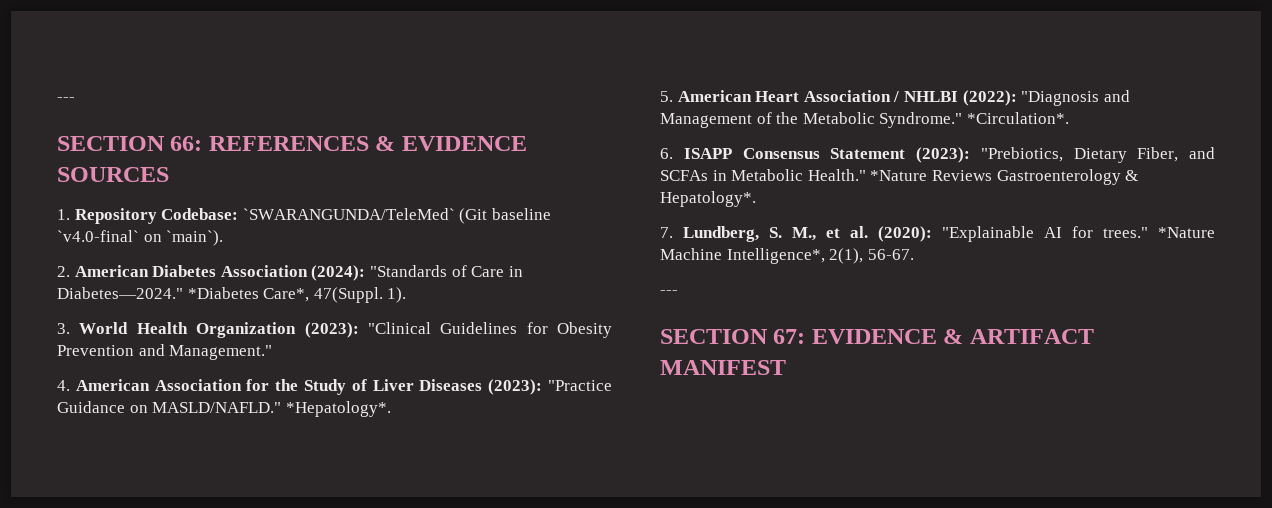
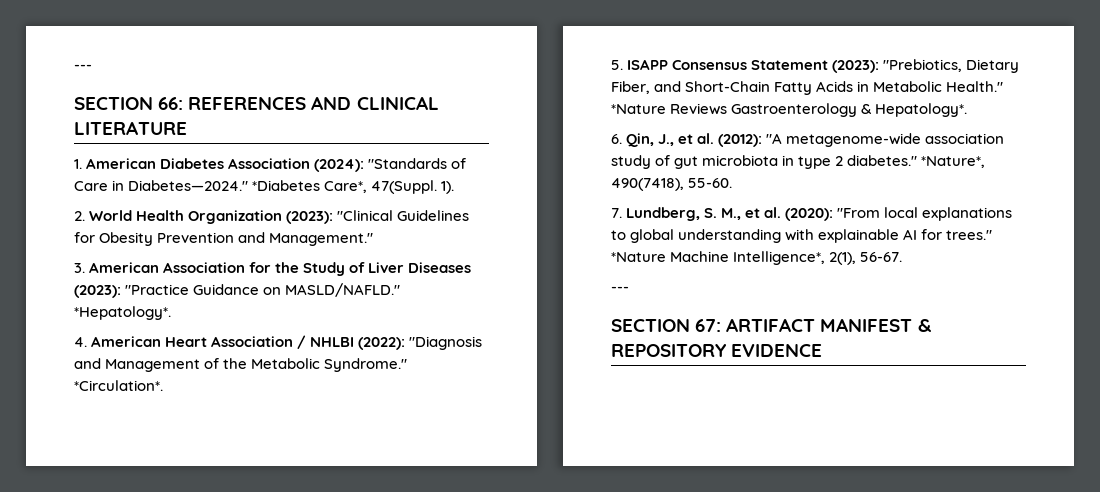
- SECTION 66: REFERENCES & EVIDENCE SOURCES
- 1. Repository Codebase: `SWARANGUNDA/TeleMed` (Git baseline `v4.0-final` on `main`).
- 2. American Diabetes Association (2024): "Standards of Care in Diabetes—2024."
+ SECTION 66: REFERENCES AND CLINICAL LITERATURE
+ 1. American Diabetes Association (2024): "Standards of Care in Diabetes—2024."
- 3. World Health Organization (2023): "Clinical Guidelines for Obesity Prevention and Management."
+ 2. World Health Organization (2023): "Clinical Guidelines for Obesity Prevention and Management."
- 4. American Association for the Study of Liver Diseases (2023): "Practice Guidance on MASLD/NAFLD."
+ 3. American Association for the Study of Liver Diseases (2023): "Practice Guidance on MASLD/NAFLD."
- 5. American Heart Association / NHLBI (2022): "Diagnosis and Management of the Metabolic Syndrome."
+ 4. American Heart Association / NHLBI (2022): "Diagnosis and Management of the Metabolic Syndrome."
- 6. ISAPP Consensus Statement (2023): "Prebiotics, Dietary Fiber, and SCFAs in Metabolic Health."
+ 5. ISAPP Consensus Statement (2023): "Prebiotics, Dietary Fiber, and Short-Chain Fatty Acids in Metabolic Health."
+ 6. Qin, J., et al. (2012): "A metagenome-wide association study of gut microbiota in type 2 diabetes." *Nature*, 490(7418), 55-60.
- 7. Lundberg, S. M., et al. (2020): "Explainable AI for trees."
+ 7. Lundberg, S. M., et al. (2020): "From local explanations to global understanding with explainable AI for trees."
- SECTION 67: EVIDENCE & ARTIFACT MANIFEST
+ SECTION 67: ARTIFACT MANIFEST & REPOSITORY EVIDENCE

